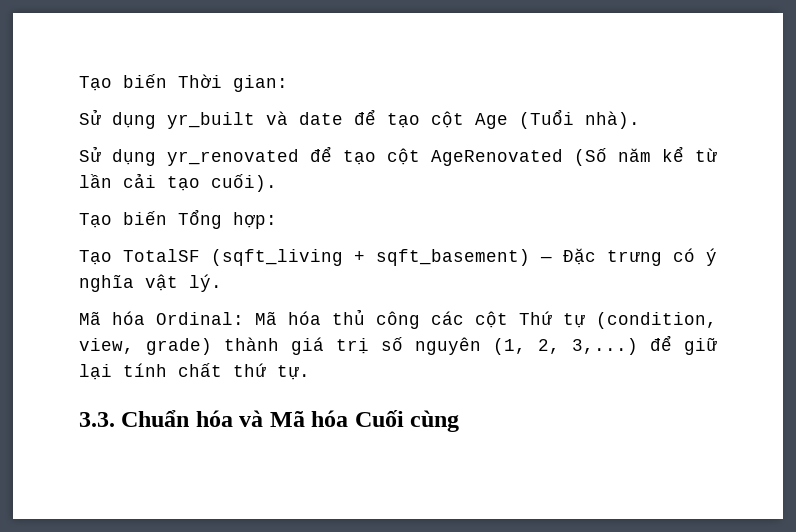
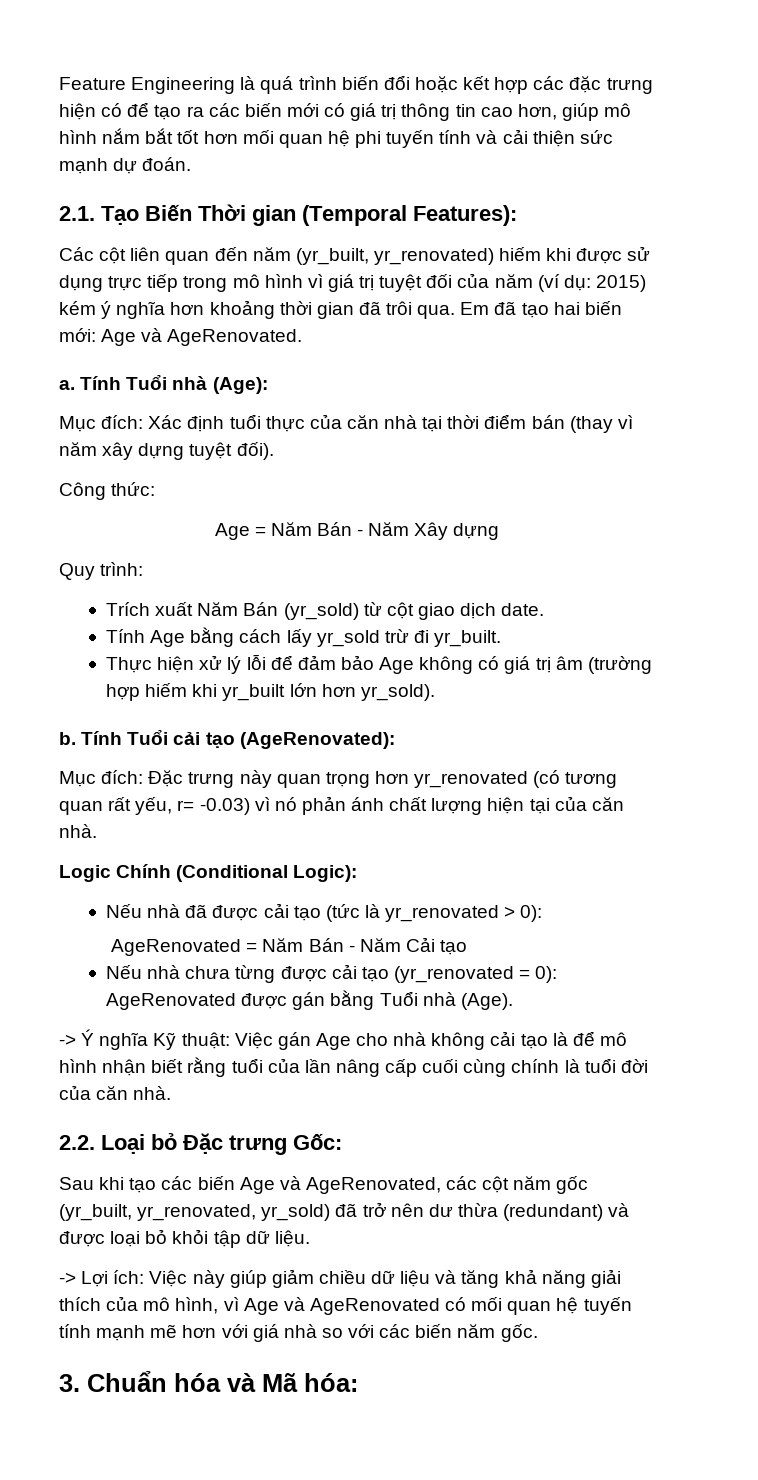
- Tạo biến Thời gian:
- Sử dụng yr_built và date để tạo cột Age (Tuổi nhà).
- Sử dụng yr_renovated để tạo cột AgeRenovated (Số năm kể từ lần cải tạo cuối).
- Tạo biến Tổng hợp:
- Tạo TotalSF (sqft_living + sqft_basement) — Đặc trưng có ý nghĩa vật lý.
- Mã hóa Ordinal: Mã hóa thủ công các cột Thứ tự (condition, view, grade) thành giá trị số nguyên (1, 2, 3,...) để giữ lại tính chất thứ tự.
- 3.3. Chuẩn hóa và Mã hóa Cuối cùng
+ Feature Engineering là quá trình biến đổi hoặc kết hợp các đặc trưng hiện có để tạo ra các biến mới có giá trị thông tin cao hơn, giúp mô hình nắm bắt tốt hơn mối quan hệ phi tuyến tính và cải thiện sức mạnh dự đoán.
+ 2.1. Tạo Biến Thời gian (Temporal Features):
+ Các cột liên quan đến năm (yr_built, yr_renovated) hiếm khi được sử dụng trực tiếp trong mô hình vì giá trị tuyệt đối của năm (ví dụ: 2015) kém ý nghĩa hơn khoảng thời gian đã trôi qua. Em đã tạo hai biến mới: Age và AgeRenovated.
+ a. Tính Tuổi nhà (Age):
+ Mục đích: Xác định tuổi thực của căn nhà tại thời điểm bán (thay vì năm xây dựng tuyệt đối).
+ Công thức:
+ Age = Năm Bán - Năm Xây dựng
+ Quy trình:
+ Trích xuất Năm Bán (yr_sold) từ cột giao dịch date.
+ Tính Age bằng cách lấy yr_sold trừ đi yr_built.
+ Thực hiện xử lý lỗi để đảm bảo Age không có giá trị âm (trường hợp hiếm khi yr_built lớn hơn yr_sold).
+ b. Tính Tuổi cải tạo (AgeRenovated):
+ Mục đích: Đặc trưng này quan trọng hơn yr_renovated (có tương quan rất yếu, r= -0.03) vì nó phản ánh chất lượng hiện tại của căn nhà.
+ Logic Chính (Conditional Logic):
+ Nếu nhà đã được cải tạo (tức là yr_renovated > 0):
+ AgeRenovated = Năm Bán - Năm Cải tạo
+ Nếu nhà chưa từng được cải tạo (yr_renovated = 0): AgeRenovated được gán bằng Tuổi nhà (Age).
+ -> Ý nghĩa Kỹ thuật: Việc gán Age cho nhà không cải tạo là để mô hình nhận biết rằng tuổi của lần nâng cấp cuối cùng chính là tuổi đời của căn nhà.
+ 2.2. Loại bỏ Đặc trưng Gốc:
+ Sau khi tạo các biến Age và AgeRenovated, các cột năm gốc (yr_built, yr_renovated, yr_sold) đã trở nên dư thừa (redundant) và được loại bỏ khỏi tập dữ liệu.
+ -> Lợi ích: Việc này giúp giảm chiều dữ liệu và tăng khả năng giải thích của mô hình, vì Age và AgeRenovated có mối quan hệ tuyến tính mạnh mẽ hơn với giá nhà so với các biến năm gốc.
+ 3. Chuẩn hóa và Mã hóa:

